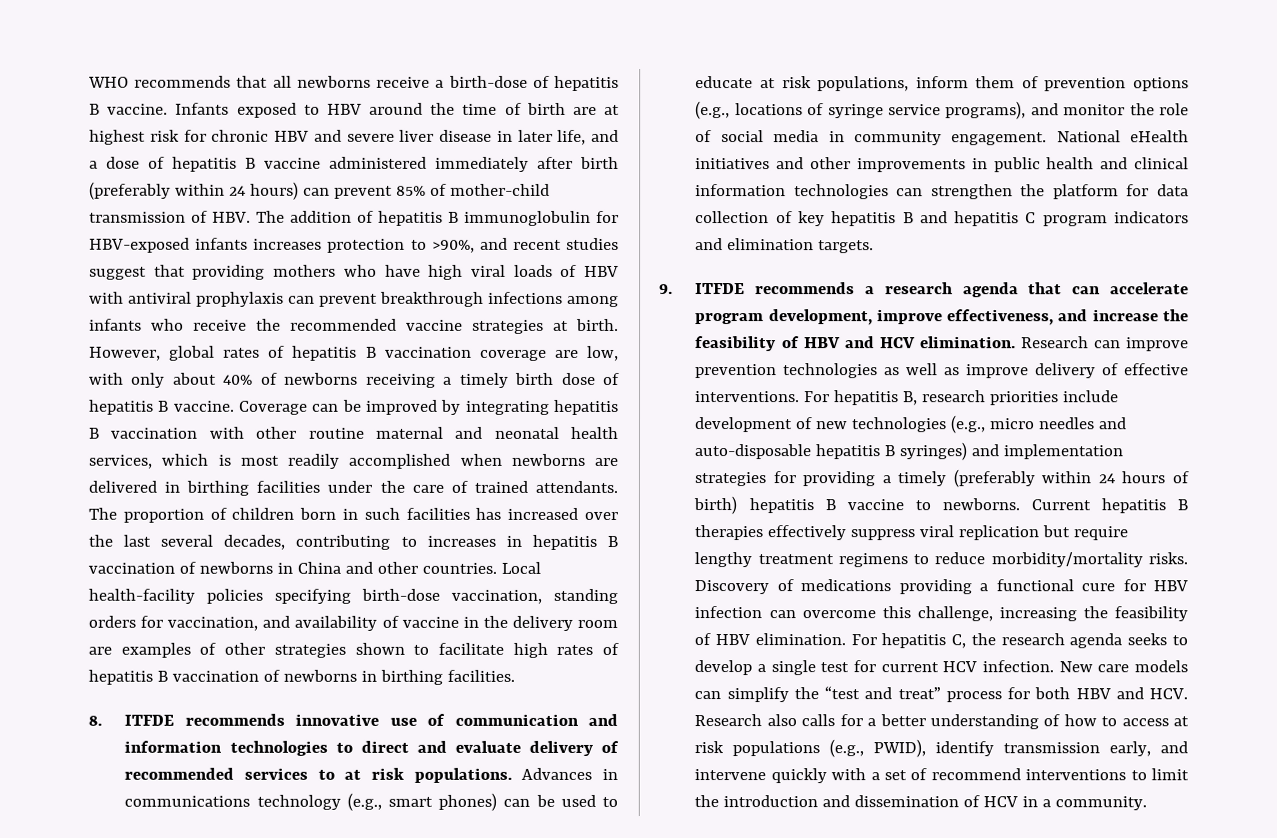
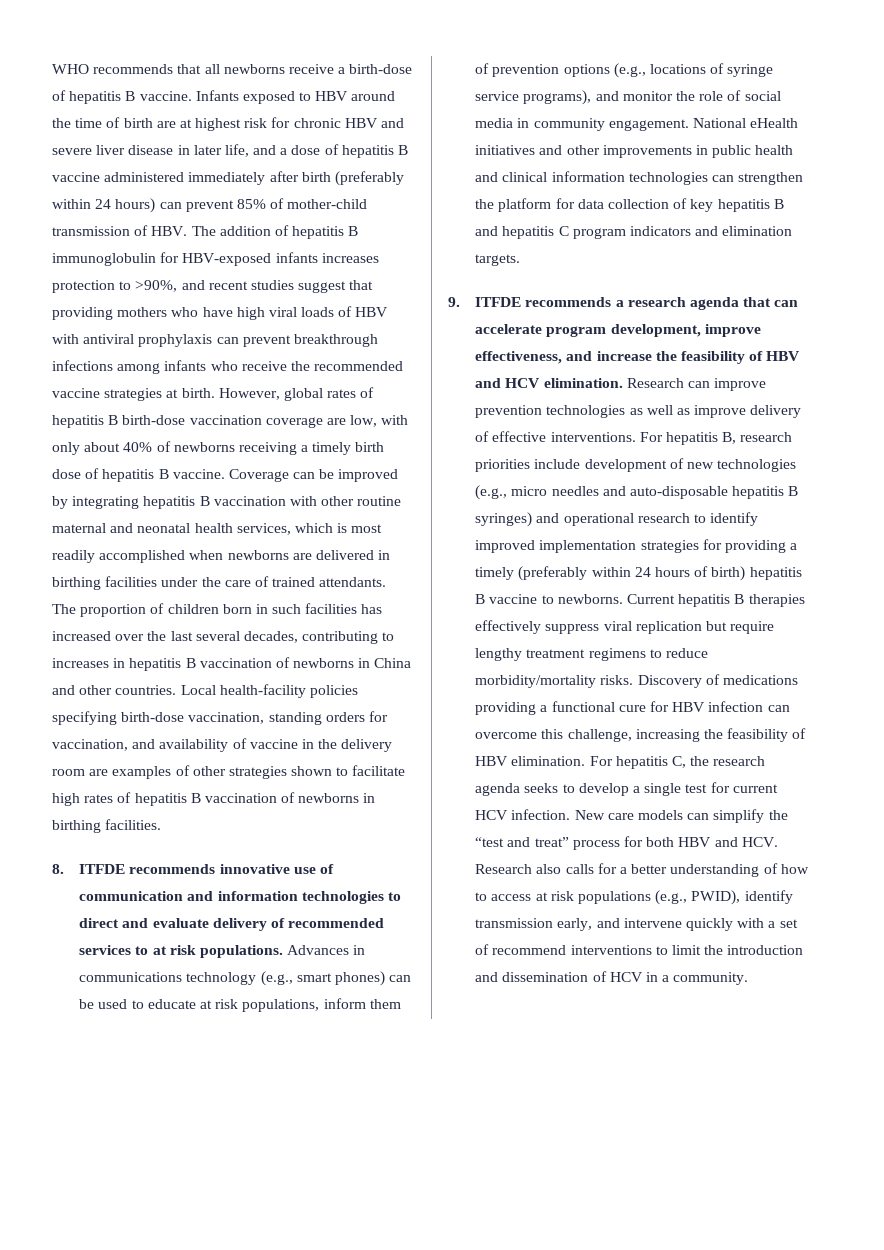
- However, global rates of hepatitis B vaccination coverage are low, with only about 40% of newborns receiving a timely birth dose of hepatitis B vaccine.
+ However, global rates of hepatitis B birth-dose vaccination coverage are low, with only about 40% of newborns receiving a timely birth dose of hepatitis B vaccine.
- For hepatitis B, research priorities include development of new technologies (e.g., micro needles and auto-disposable hepatitis B syringes) and implementation strategies for providing a timely (preferably within 24 hours of birth) hepatitis B vaccine to newborns.
+ For hepatitis B, research priorities include development of new technologies (e.g., micro needles and auto-disposable hepatitis B syringes) and operational research to identify improved implementation strategies for providing a timely (preferably within 24 hours of birth) hepatitis B vaccine to newborns.

